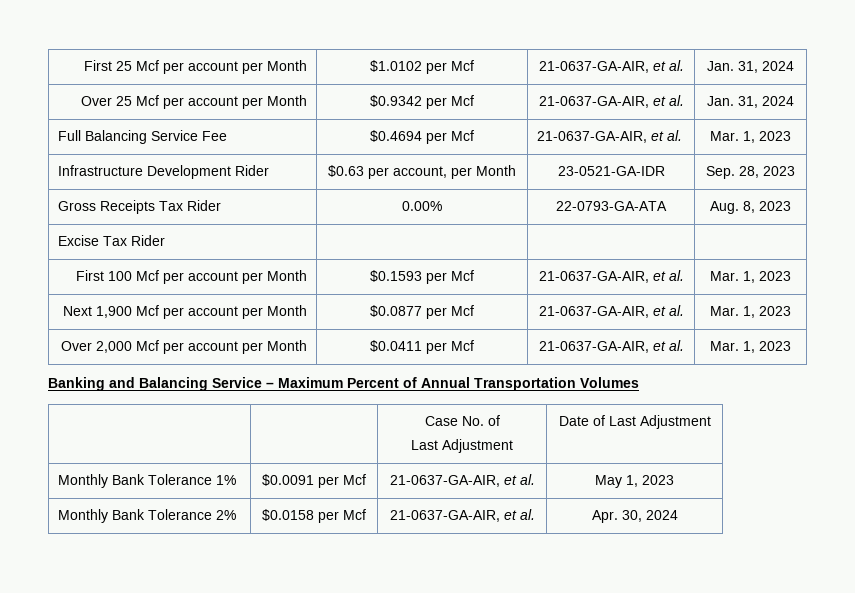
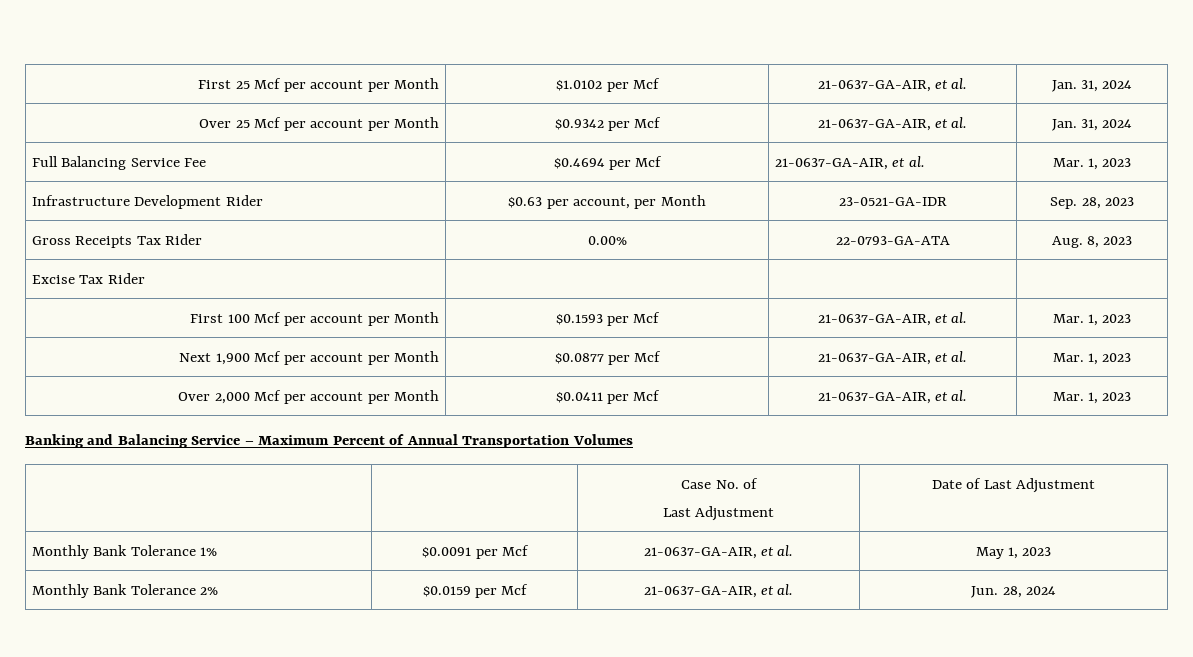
- Monthly Bank Tolerance 2% | $0.0158 per Mcf | 21-0637-GA-AIR, et al. | Apr. 30, 2024
+ Monthly Bank Tolerance 2% | $0.0159 per Mcf | 21-0637-GA-AIR, et al. | Jun. 28, 2024

